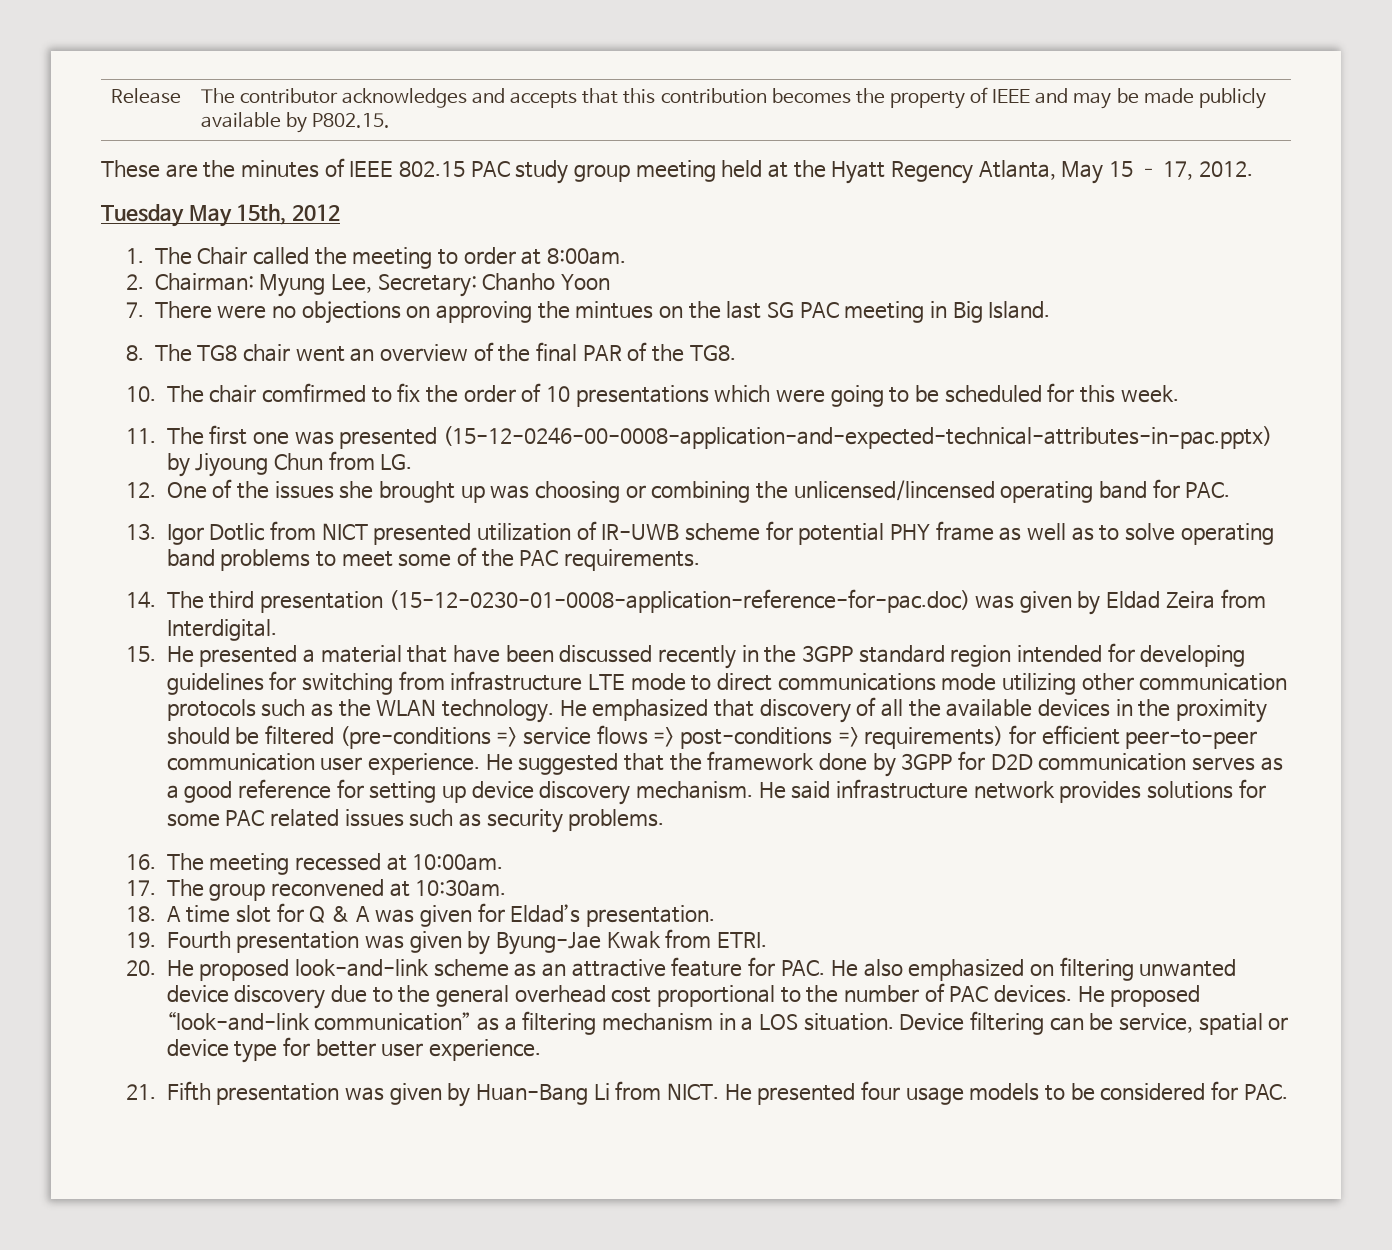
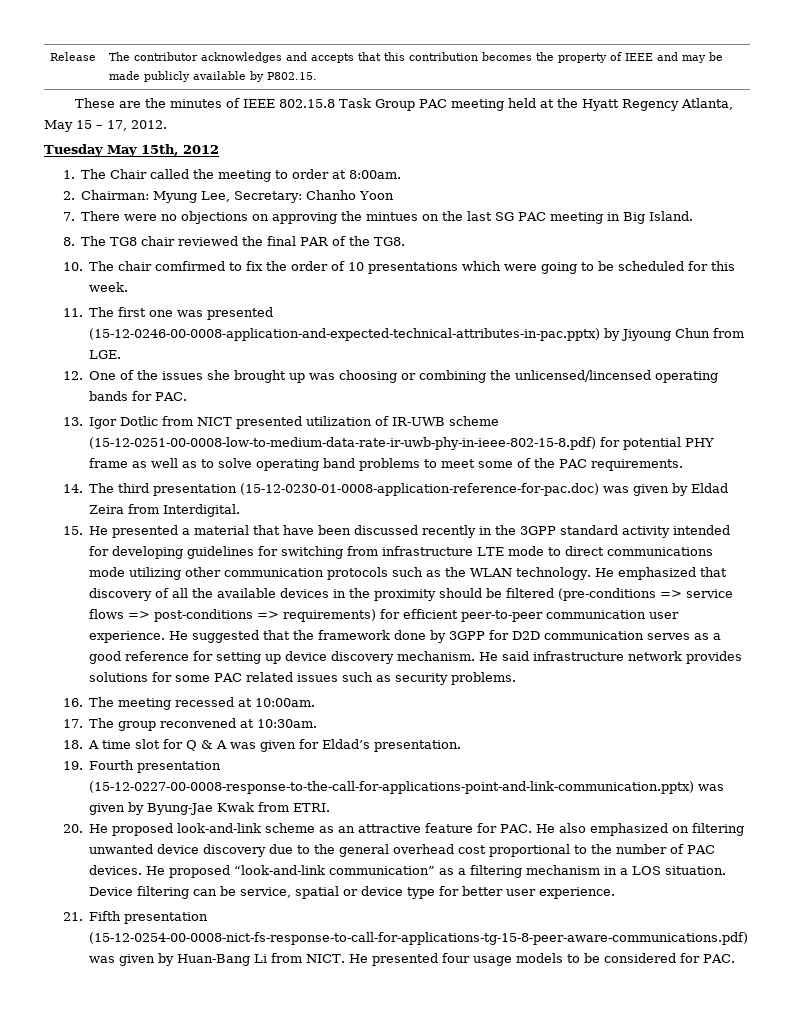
- These are the minutes of IEEE 802.15 PAC study group meeting held at the Hyatt Regency Atlanta, May 15 – 17, 2012.
+ These are the minutes of IEEE 802.15.8 Task Group PAC meeting held at the Hyatt Regency Atlanta, May 15 – 17, 2012.
- 8. The TG8 chair went an overview of the final PAR of the TG8.
+ 8. The TG8 chair reviewed the final PAR of the TG8.
- 11. The first one was presented (15-12-0246-00-0008-application-and-expected-technical-attributes-in-pac.pptx) by Jiyoung Chun from LG.
+ 11. The first one was presented (15-12-0246-00-0008-application-and-expected-technical-attributes-in-pac.pptx) by Jiyoung Chun from LGE.
- 12. One of the issues she brought up was choosing or combining the unlicensed/lincensed operating band for PAC.
+ 12. One of the issues she brought up was choosing or combining the unlicensed/lincensed operating bands for PAC.
- 13. Igor Dotlic from NICT presented utilization of IR-UWB scheme for potential PHY frame as well as to solve operating band problems to meet some of the PAC requirements.
+ 13. Igor Dotlic from NICT presented utilization of IR-UWB scheme (15-12-0251-00-0008-low-to-medium-data-rate-ir-uwb-phy-in-ieee-802-15-8.pdf) for potential PHY frame as well as to solve operating band problems to meet some of the PAC requirements.
- 15. He presented a material that have been discussed recently in the 3GPP standard region intended for developing guidelines for switching from infrastructure LTE mode to direct communications mode utilizing other communication protocols such as the WLAN technology.
+ 15. He presented a material that have been discussed recently in the 3GPP standard activity intended for developing guidelines for switching from infrastructure LTE mode to direct communications mode utilizing other communication protocols such as the WLAN technology.
- 19. Fourth presentation was given by Byung-Jae Kwak from ETRI.
+ 19. Fourth presentation (15-12-0227-00-0008-response-to-the-call-for-applications-point-and-link-communication.pptx) was given by Byung-Jae Kwak from ETRI.
- 21. Fifth presentation was given by Huan-Bang Li from NICT.
+ 21. Fifth presentation (15-12-0254-00-0008-nict-fs-response-to-call-for-applications-tg-15-8-peer-aware-communications.pdf) was given by Huan-Bang Li from NICT.

